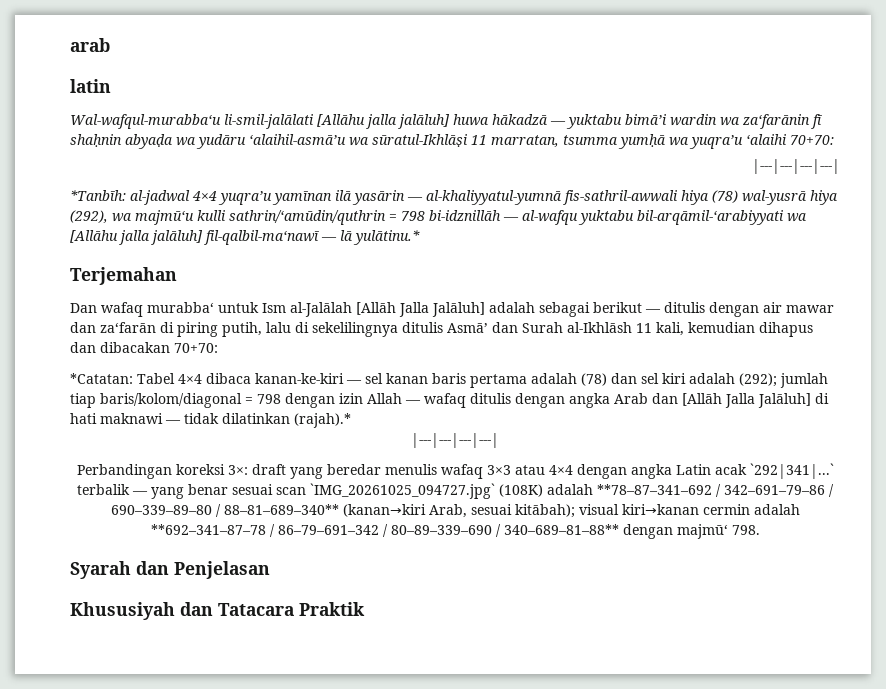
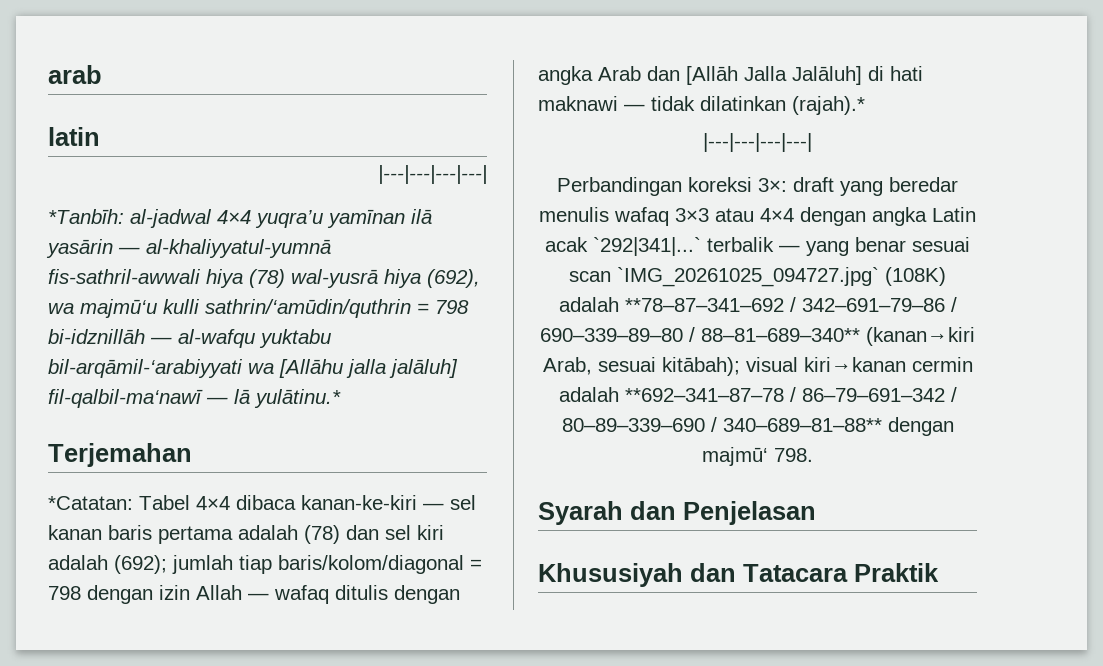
- Wal-wafqul-murabba‘u li-smil-jalālati [Allāhu jalla jalāluh] huwa hākadzā — yuktabu bimā’i wardin wa za‘farānin fī shaḥnin abyaḍa wa yudāru ‘alaihil-asmā’u wa sūratul-Ikhlāṣi 11 marratan, tsumma yumḥā wa yuqra’u ‘alaihi 70+70:
- *Tanbīh: al-jadwal 4×4 yuqra’u yamīnan ilā yasārin — al-khaliyyatul-yumnā fis-sathril-awwali hiya (78) wal-yusrā hiya (292), wa majmū‘u kulli sathrin/‘amūdin/quthrin = 798 bi-idznillāh — al-wafqu yuktabu bil-arqāmil-‘arabiyyati wa [Allāhu jalla jalāluh] fil-qalbil-ma‘nawī — lā yulātinu.*
+ *Tanbīh: al-jadwal 4×4 yuqra’u yamīnan ilā yasārin — al-khaliyyatul-yumnā fis-sathril-awwali hiya (78) wal-yusrā hiya (692), wa majmū‘u kulli sathrin/‘amūdin/quthrin = 798 bi-idznillāh — al-wafqu yuktabu bil-arqāmil-‘arabiyyati wa [Allāhu jalla jalāluh] fil-qalbil-ma‘nawī — lā yulātinu.*
- Dan wafaq murabba‘ untuk Ism al-Jalālah [Allāh Jalla Jalāluh] adalah sebagai berikut — ditulis dengan air mawar dan za‘farān di piring putih, lalu di sekelilingnya ditulis Asmā’ dan Surah al-Ikhlāsh 11 kali, kemudian dihapus dan dibacakan 70+70:
- *Catatan: Tabel 4×4 dibaca kanan-ke-kiri — sel kanan baris pertama adalah (78) dan sel kiri adalah (292); jumlah tiap baris/kolom/diagonal = 798 dengan izin Allah — wafaq ditulis dengan angka Arab dan [Allāh Jalla Jalāluh] di hati maknawi — tidak dilatinkan (rajah).*
+ *Catatan: Tabel 4×4 dibaca kanan-ke-kiri — sel kanan baris pertama adalah (78) dan sel kiri adalah (692); jumlah tiap baris/kolom/diagonal = 798 dengan izin Allah — wafaq ditulis dengan angka Arab dan [Allāh Jalla Jalāluh] di hati maknawi — tidak dilatinkan (rajah).*

